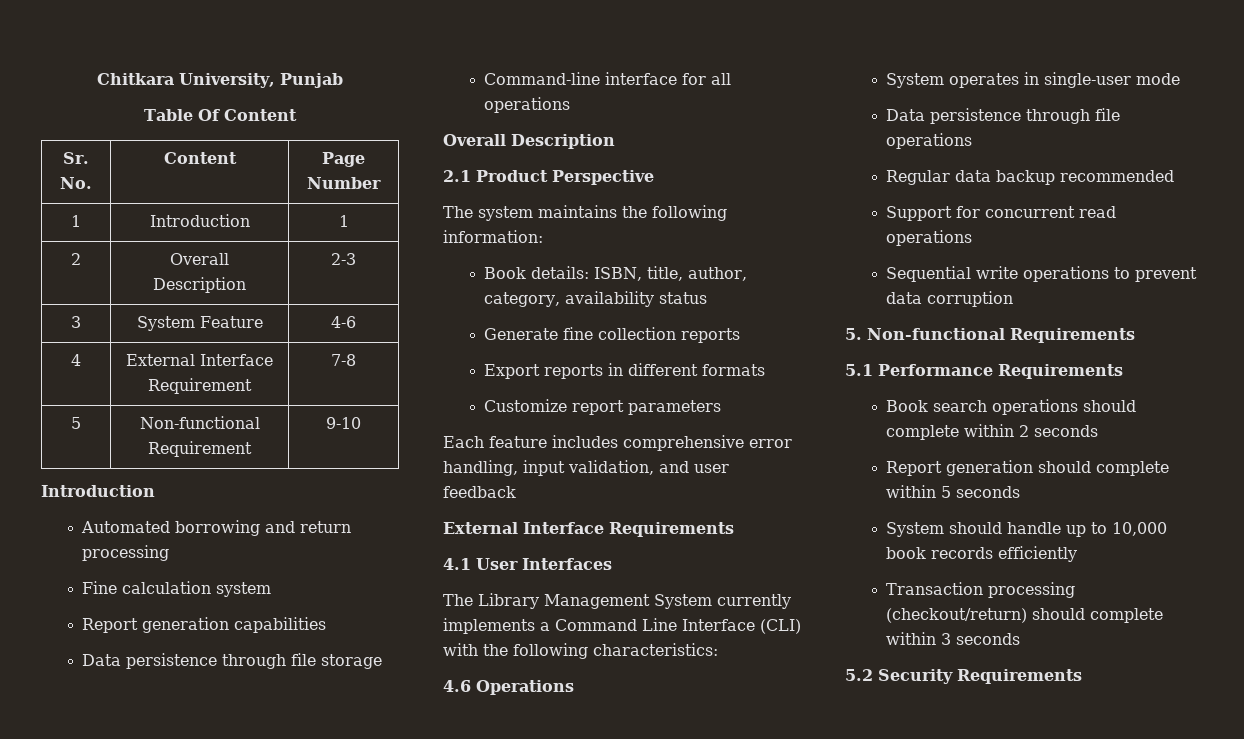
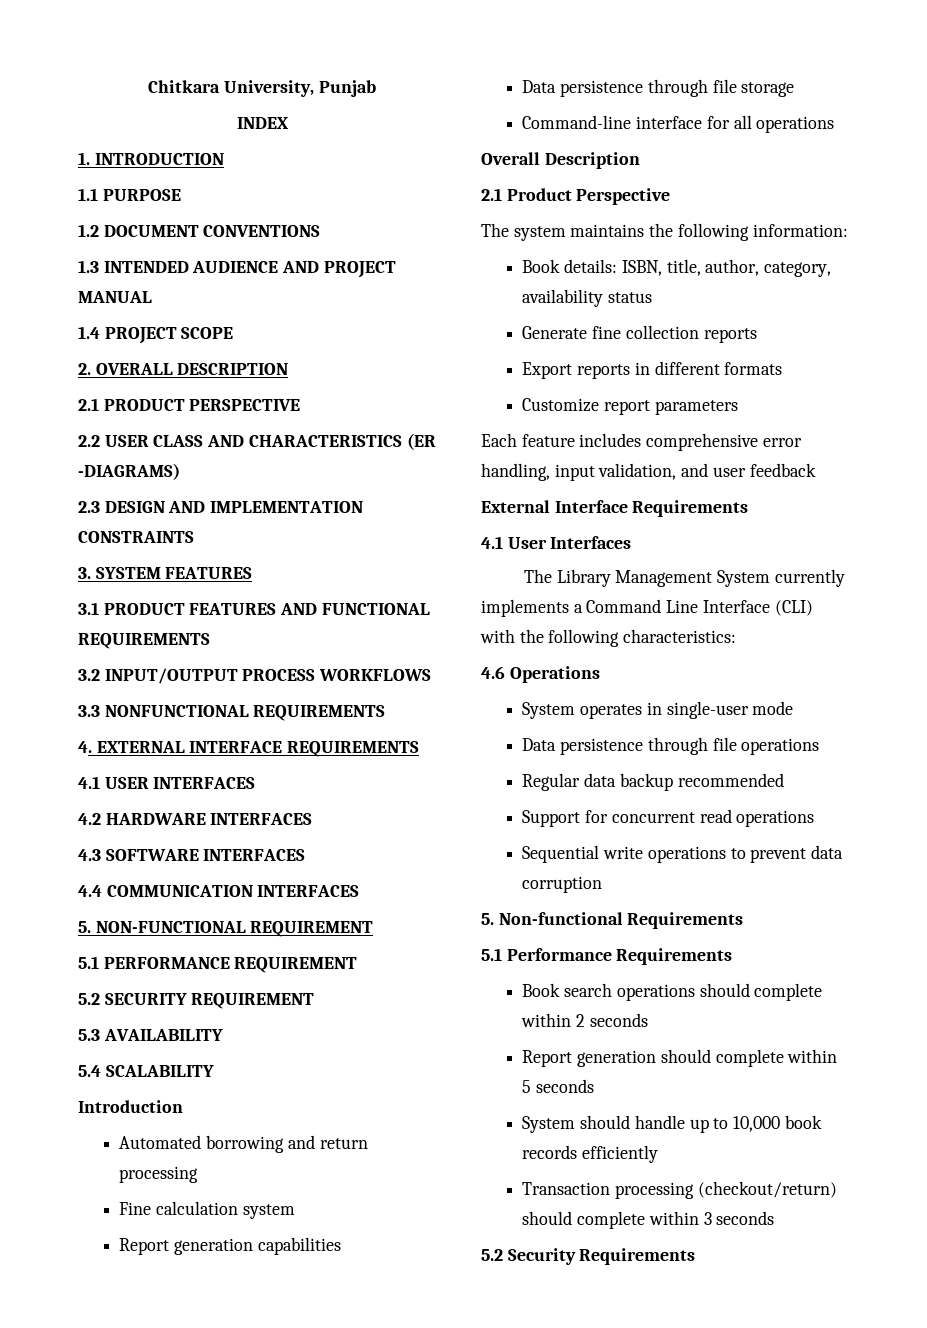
- Table Of Content
- Sr. No. | Content | Page Number
- 1 | Introduction | 1
- 2 | Overall Description | 2-3
- 3 | System Feature | 4-6
- 4 | External Interface Requirement | 7-8
- 5 | Non-functional Requirement | 9-10
+ INDEX
+ 1. INTRODUCTION
+ 1.1 PURPOSE
+ 1.2 DOCUMENT CONVENTIONS
+ 1.3 INTENDED AUDIENCE AND PROJECT MANUAL
+ 1.4 PROJECT SCOPE
+ 2. OVERALL DESCRIPTION
+ 2.1 PRODUCT PERSPECTIVE
+ 2.2 USER CLASS AND CHARACTERISTICS (ER -DIAGRAMS)
+ 2.3 DESIGN AND IMPLEMENTATION CONSTRAINTS
+ 3. SYSTEM FEATURES
+ 3.1 PRODUCT FEATURES AND FUNCTIONAL REQUIREMENTS
+ 3.2 INPUT/OUTPUT PROCESS WORKFLOWS
+ 3.3 NONFUNCTIONAL REQUIREMENTS
+ 4. EXTERNAL INTERFACE REQUIREMENTS
+ 4.1 USER INTERFACES
+ 4.2 HARDWARE INTERFACES
+ 4.3 SOFTWARE INTERFACES
+ 4.4 COMMUNICATION INTERFACES
+ 5. NON-FUNCTIONAL REQUIREMENT
+ 5.1 PERFORMANCE REQUIREMENT
+ 5.2 SECURITY REQUIREMENT
+ 5.3 AVAILABILITY
+ 5.4 SCALABILITY

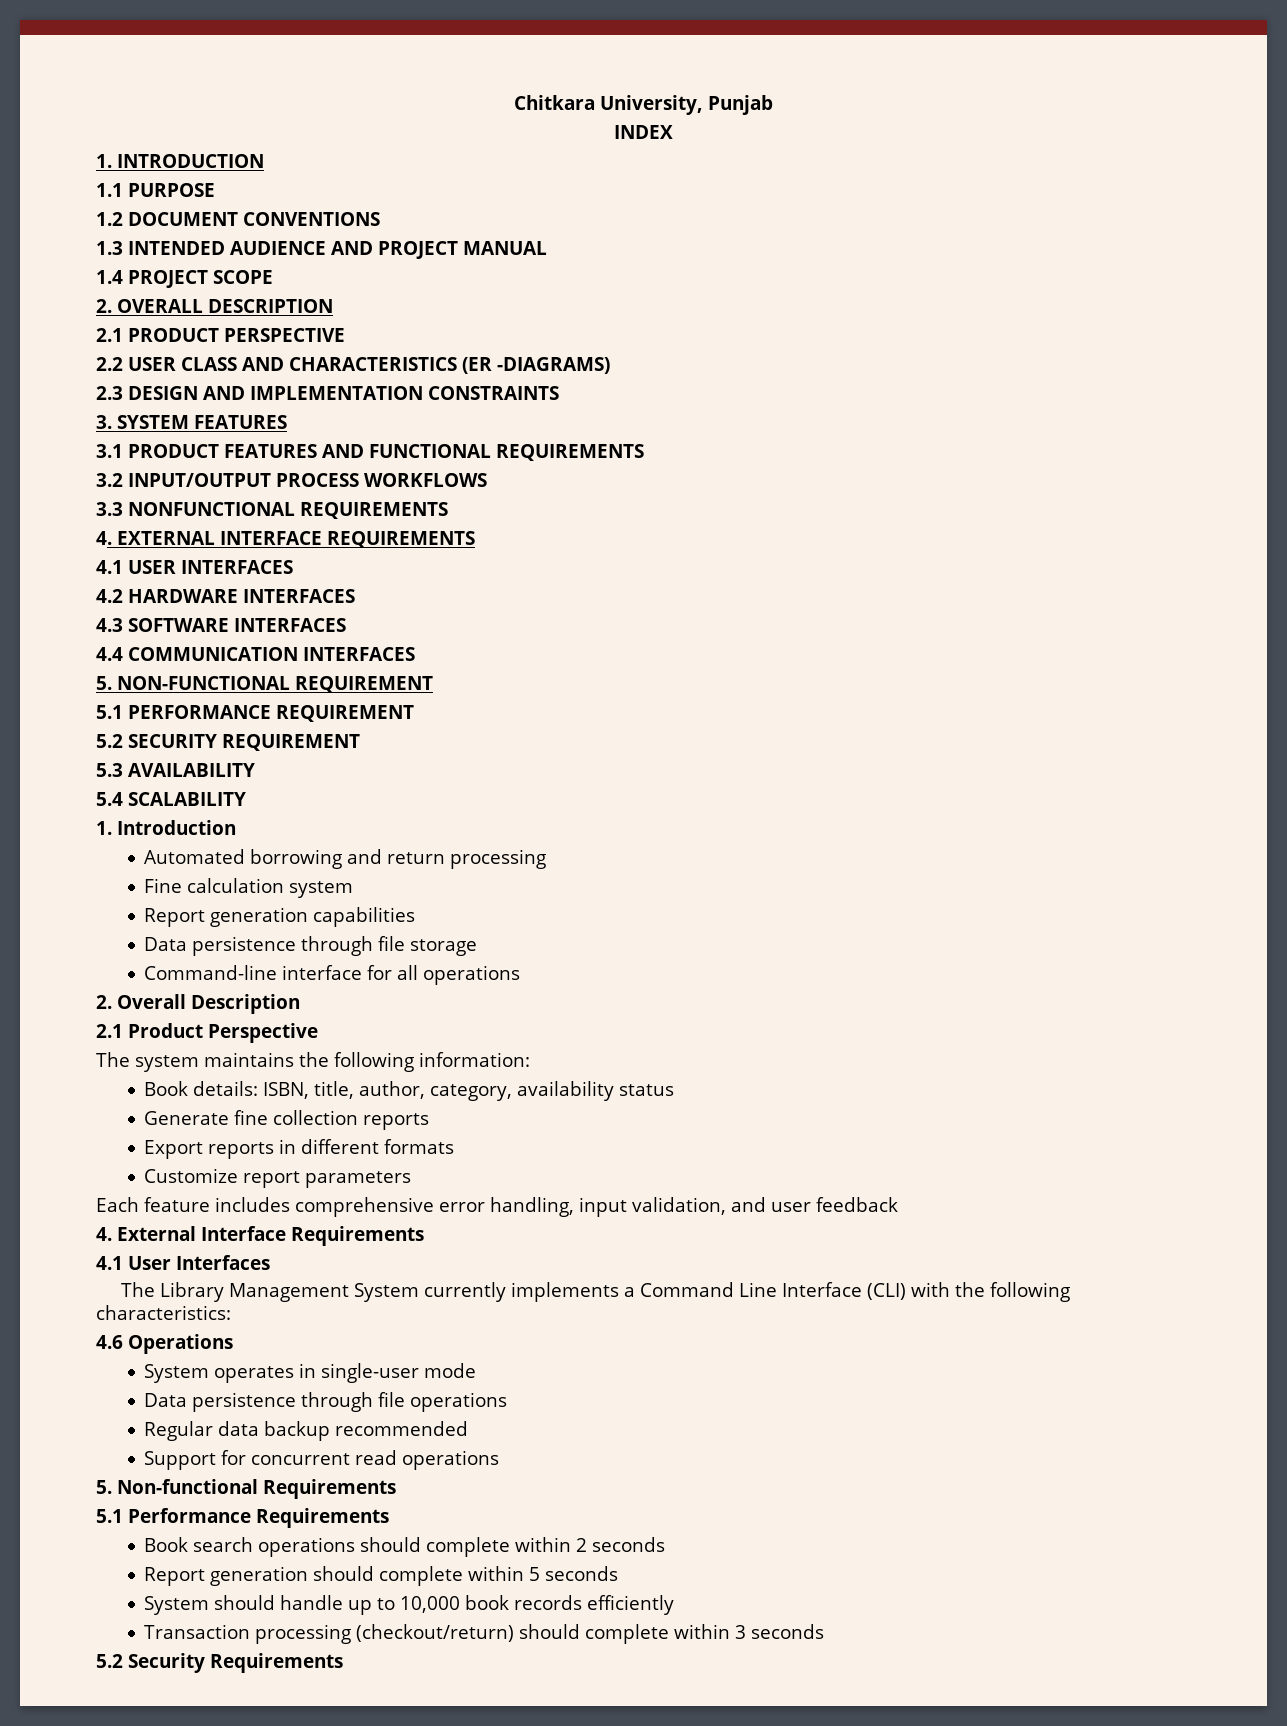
- Introduction
+ 1. Introduction
- Overall Description
+ 2. Overall Description
- External Interface Requirements
+ 4. External Interface Requirements
- Sequential write operations to prevent data corruption

